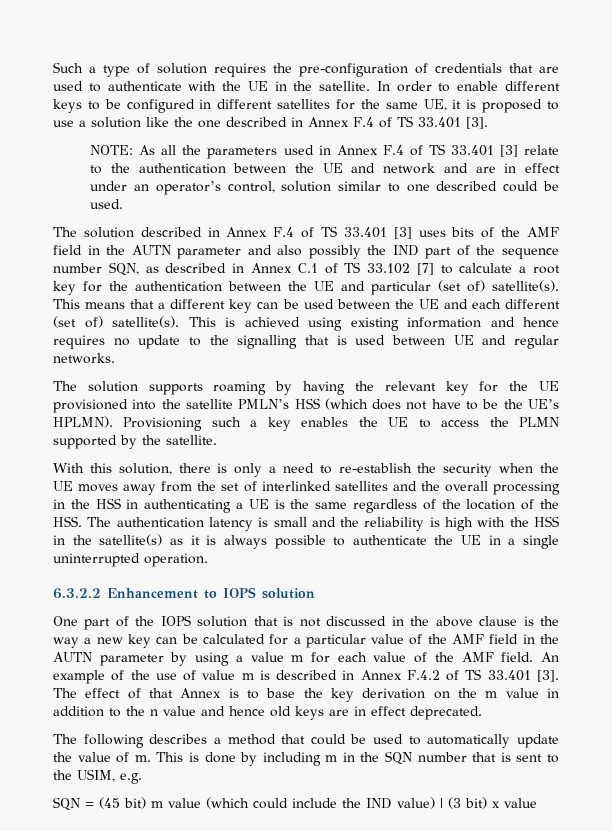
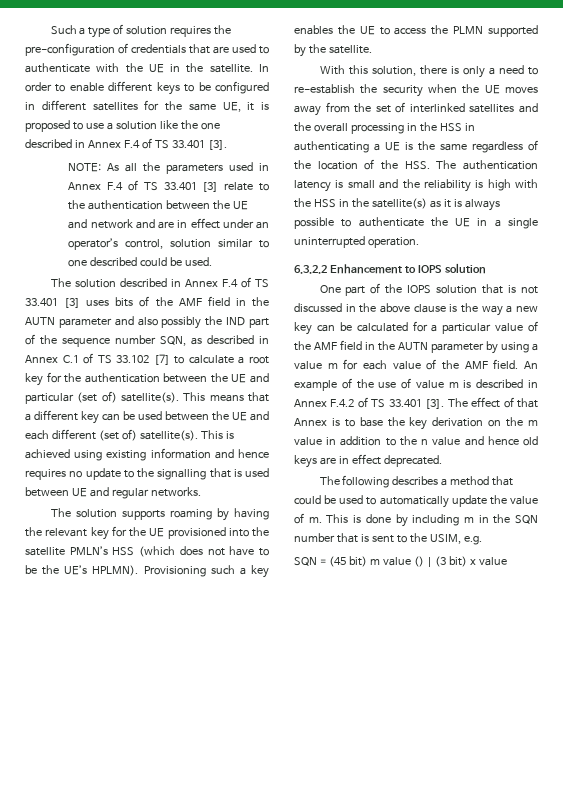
- SQN = (45 bit) m value (which could include the IND value) | (3 bit) x value
+ SQN = (45 bit) m value () | (3 bit) x value

